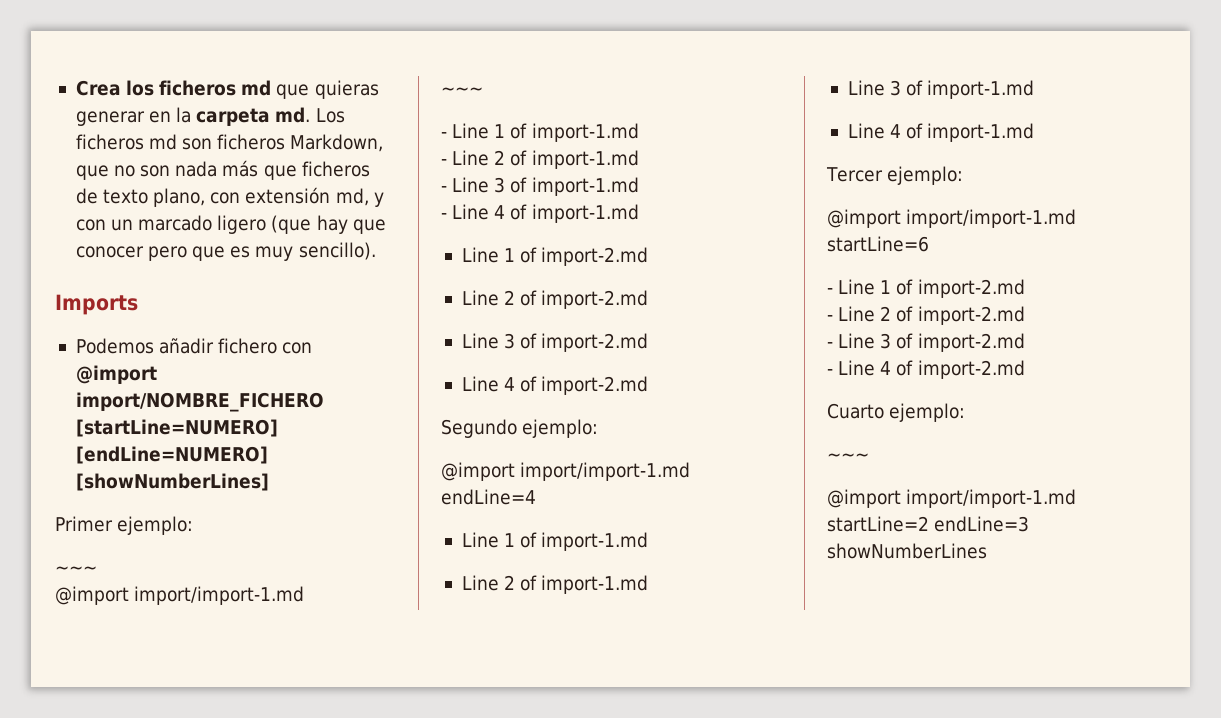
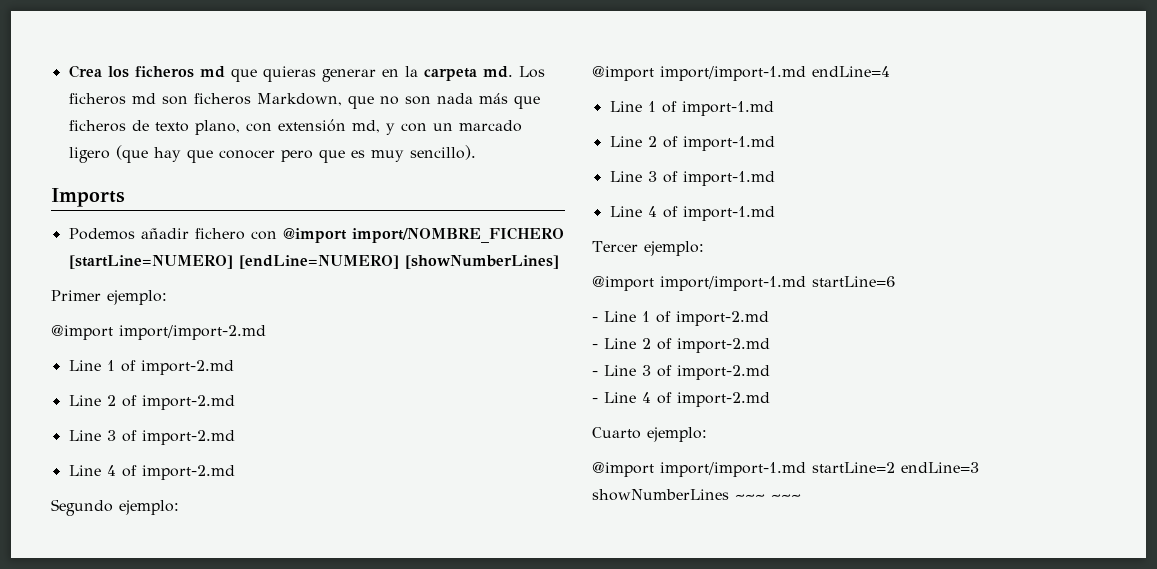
  Primer ejemplo:
- ~~~
- @import import/import-1.md
- ~~~
- - Line 1 of import-1.md
- - Line 2 of import-1.md
- - Line 3 of import-1.md
- - Line 4 of import-1.md
+ @import import/import-2.md
  Cuarto ejemplo:
- ~~~
- @import import/import-1.md startLine=2 endLine=3 showNumberLines
+ @import import/import-1.md startLine=2 endLine=3 showNumberLines ~~~ ~~~

